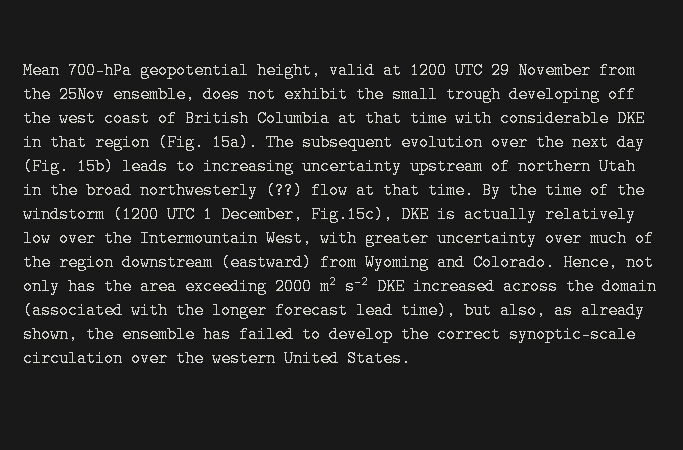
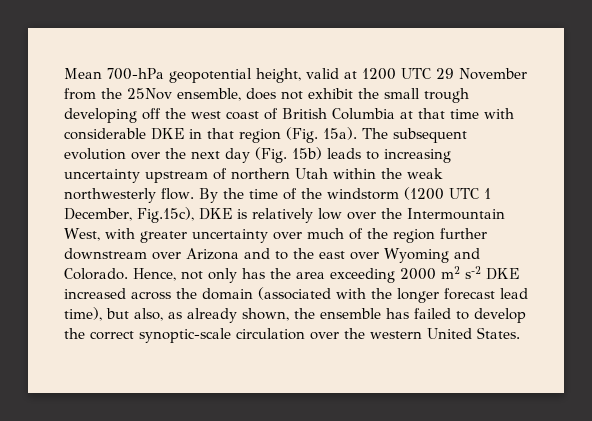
- The subsequent evolution over the next day (Fig. 15b) leads to increasing uncertainty upstream of northern Utah in the broad northwesterly (??) flow at that time.
+ The subsequent evolution over the next day (Fig. 15b) leads to increasing uncertainty upstream of northern Utah within the weak northwesterly flow.
- By the time of the windstorm (1200 UTC 1 December, Fig.15c), DKE is actually relatively low over the Intermountain West, with greater uncertainty over much of the region downstream (eastward) from Wyoming and Colorado.
+ By the time of the windstorm (1200 UTC 1 December, Fig.15c), DKE is relatively low over the Intermountain West, with greater uncertainty over much of the region further downstream over Arizona and to the east over Wyoming and Colorado.

